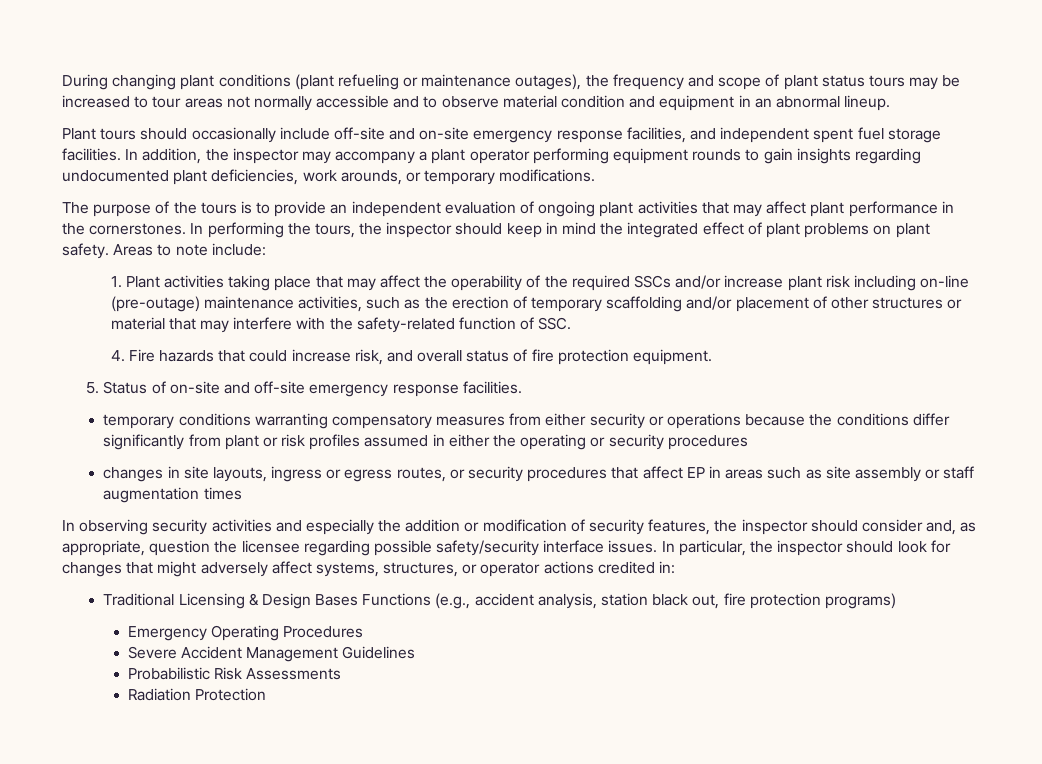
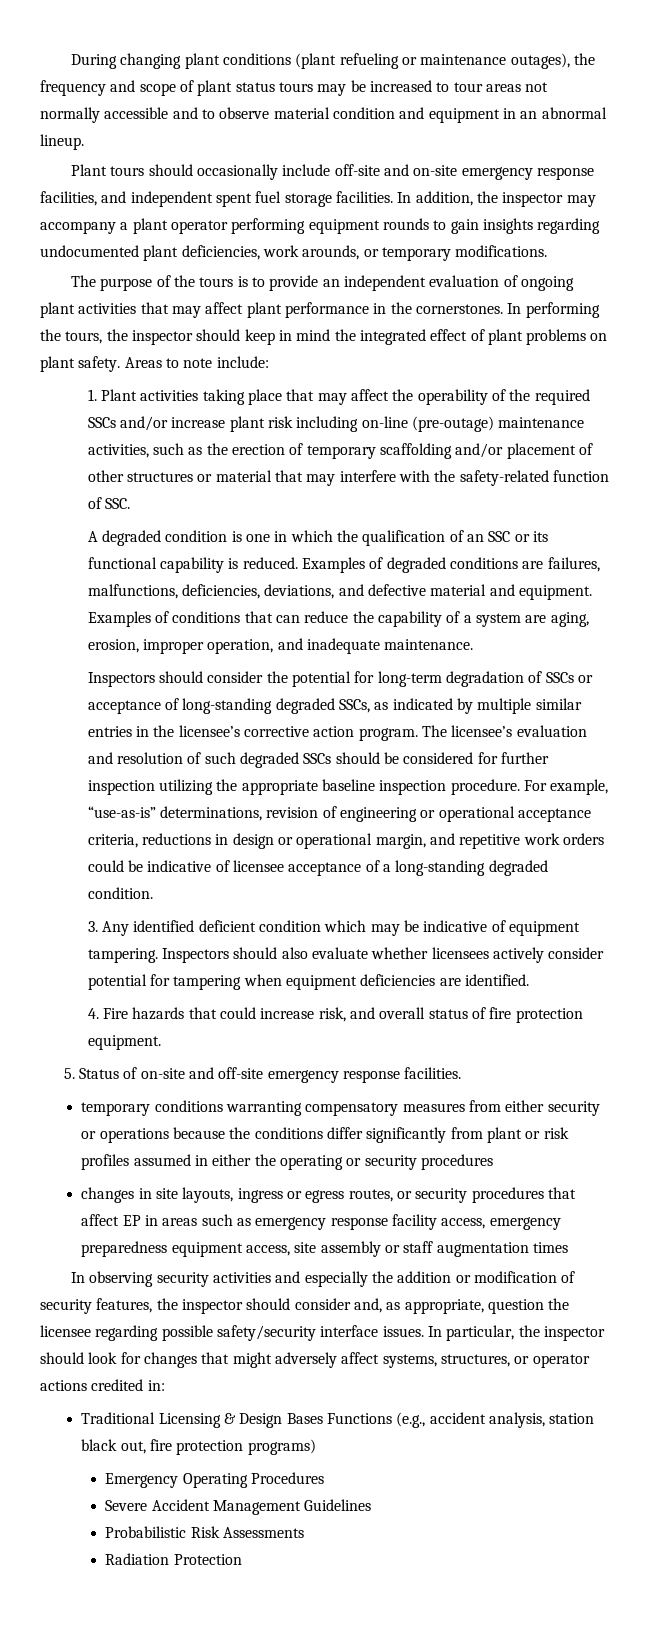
+ A degraded condition is one in which the qualification of an SSC or its functional capability is reduced. Examples of degraded conditions are failures, malfunctions, deficiencies, deviations, and defective material and equipment. Examples of conditions that can reduce the capability of a system are aging, erosion, improper operation, and inadequate maintenance.
+ Inspectors should consider the potential for long-term degradation of SSCs or acceptance of long-standing degraded SSCs, as indicated by multiple similar entries in the licensee’s corrective action program. The licensee’s evaluation and resolution of such degraded SSCs should be considered for further inspection utilizing the appropriate baseline inspection procedure. For example, “use-as-is” determinations, revision of engineering or operational acceptance criteria, reductions in design or operational margin, and repetitive work orders could be indicative of licensee acceptance of a long-standing degraded condition.
+ 3. Any identified deficient condition which may be indicative of equipment tampering. Inspectors should also evaluate whether licensees actively consider potential for tampering when equipment deficiencies are identified.
- changes in site layouts, ingress or egress routes, or security procedures that affect EP in areas such as site assembly or staff augmentation times
+ changes in site layouts, ingress or egress routes, or security procedures that affect EP in areas such as emergency response facility access, emergency preparedness equipment access, site assembly or staff augmentation times

